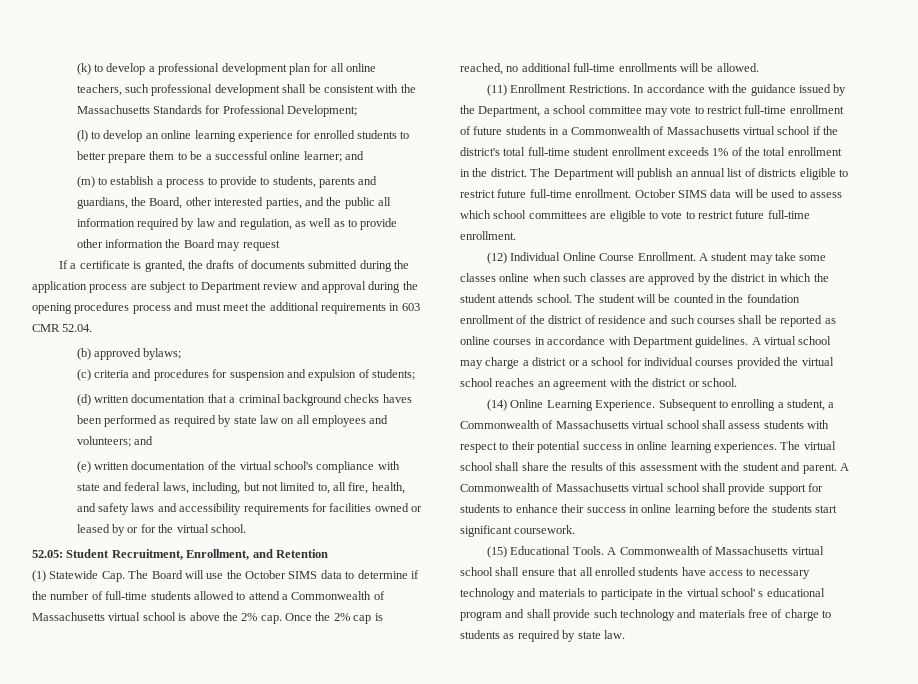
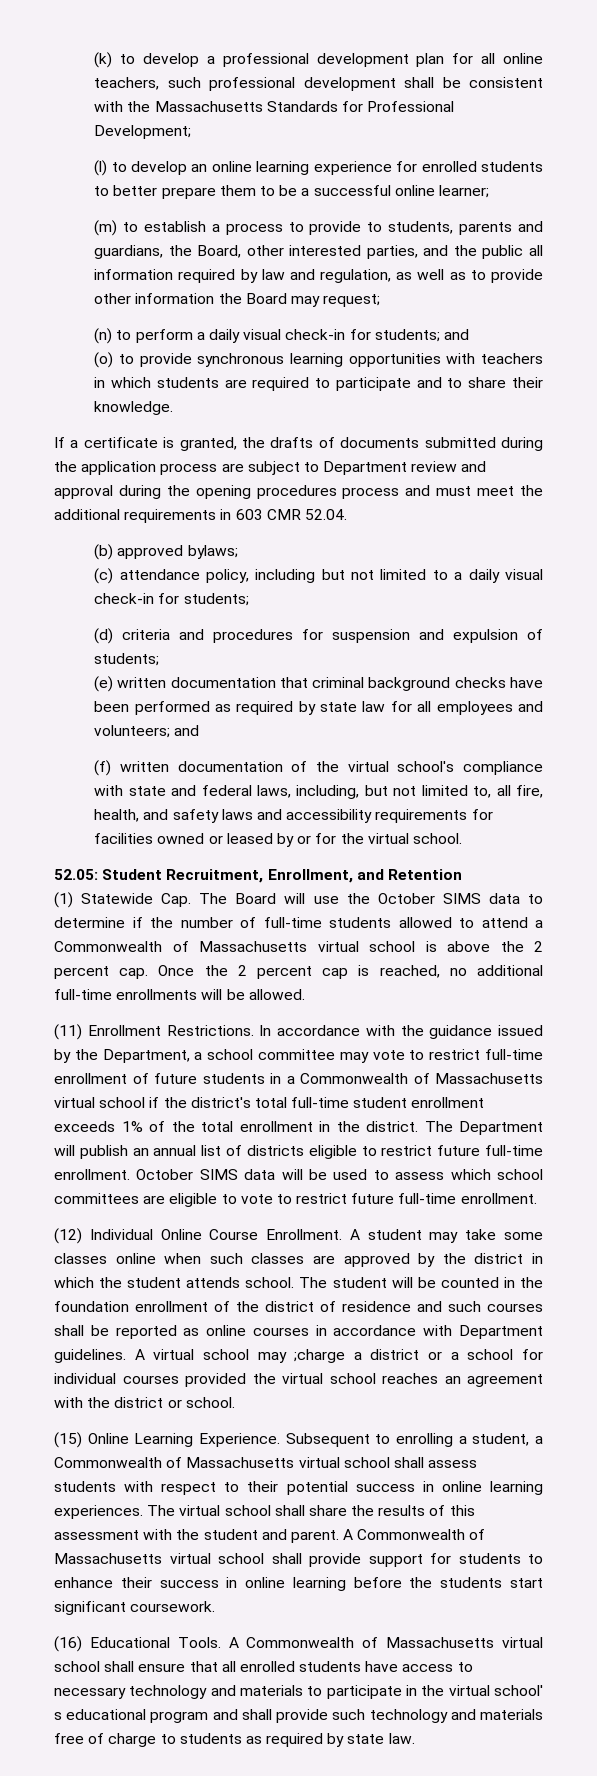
- (l) to develop an online learning experience for enrolled students to better prepare them to be a successful online learner; and
+ (l) to develop an online learning experience for enrolled students to better prepare them to be a successful online learner;
- (m) to establish a process to provide to students, parents and guardians, the Board, other interested parties, and the public all information required by law and regulation, as well as to provide other information the Board may request
+ (m) to establish a process to provide to students, parents and guardians, the Board, other interested parties, and the public all information required by law and regulation, as well as to provide other information the Board may request;
+ (n) to perform a daily visual check-in for students; and
+ (o) to provide synchronous learning opportunities with teachers in which students are required to participate and to share their knowledge.
- (c) criteria and procedures for suspension and expulsion of students;
+ (c) attendance policy, including but not limited to a daily visual check-in for students;
+ (d) criteria and procedures for suspension and expulsion of students;
- (d) written documentation that a criminal background checks haves been performed as required by state law on all employees and volunteers; and
+ (e) written documentation that criminal background checks have been performed as required by state law for all employees and volunteers; and
- (e) written documentation of the virtual school's compliance with state and federal laws, including, but not limited to, all fire, health, and safety laws and accessibility requirements for facilities owned or leased by or for the virtual school.
+ (f) written documentation of the virtual school's compliance with state and federal laws, including, but not limited to, all fire, health, and safety laws and accessibility requirements for facilities owned or leased by or for the virtual school.
- (1) Statewide Cap. The Board will use the October SIMS data to determine if the number of full-time students allowed to attend a Commonwealth of Massachusetts virtual school is above the 2% cap.
+ (1) Statewide Cap. The Board will use the October SIMS data to determine if the number of full-time students allowed to attend a Commonwealth of Massachusetts virtual school is above the 2 percent cap.
- Once the 2% cap is reached, no additional full-time enrollments will be allowed.
+ Once the 2 percent cap is reached, no additional full-time enrollments will be allowed.
- A virtual school may charge a district or a school for individual courses provided the virtual school reaches an agreement with the district or school.
+ A virtual school may ;charge a district or a school for individual courses provided the virtual school reaches an agreement with the district or school.
- (14) Online Learning Experience.
+ (15) Online Learning Experience.
- (15) Educational Tools.
+ (16) Educational Tools.

